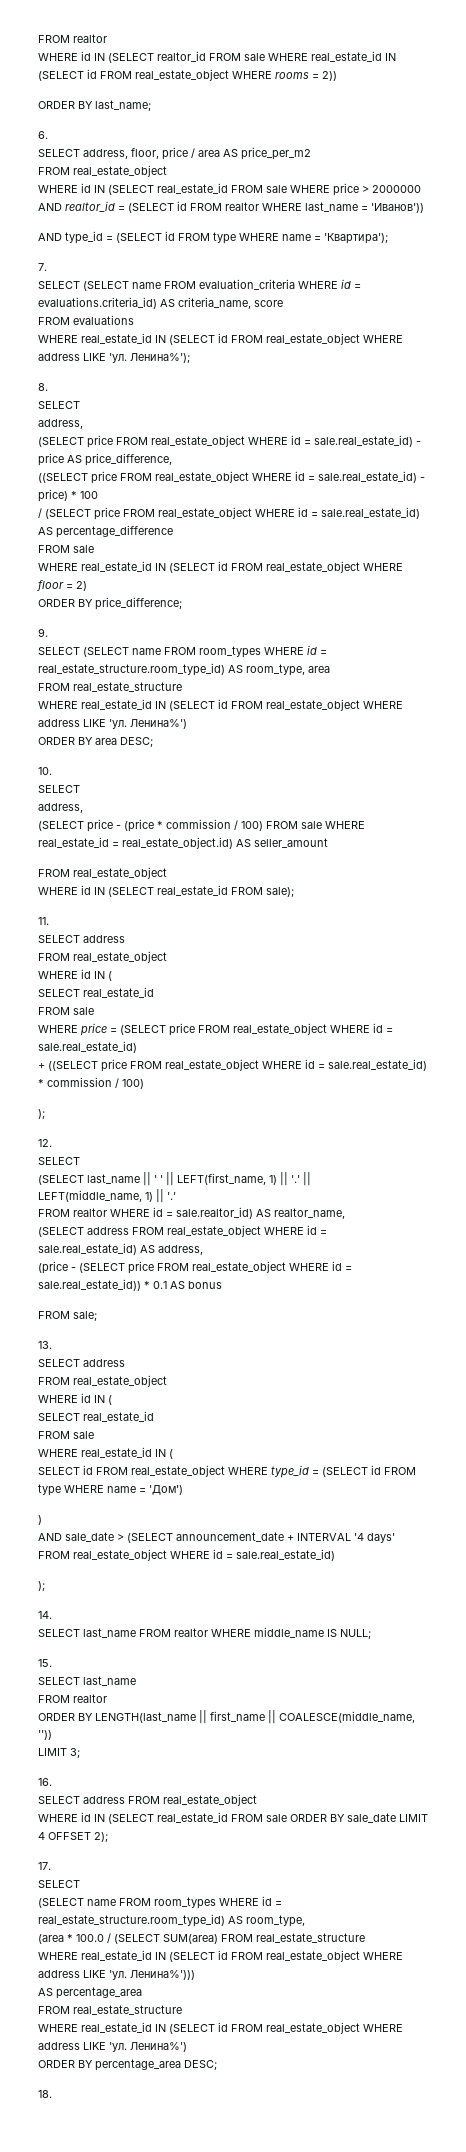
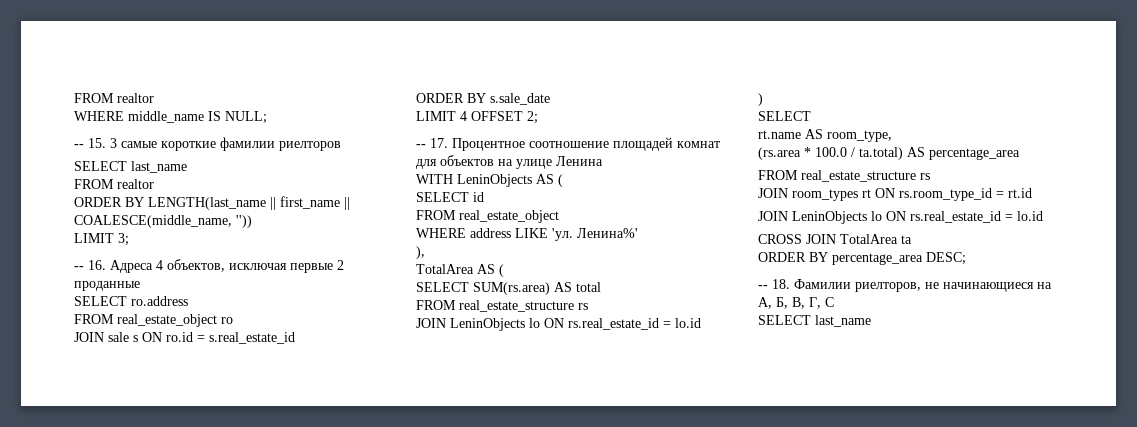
- WHERE id IN (SELECT realtor_id FROM sale WHERE real_estate_id IN (SELECT id FROM real_estate_object WHERE rooms = 2))
- ORDER BY last_name;
- 6.
- SELECT address, floor, price / area AS price_per_m2
- FROM real_estate_object
- WHERE id IN (SELECT real_estate_id FROM sale WHERE price > 2000000 AND realtor_id = (SELECT id FROM realtor WHERE last_name = 'Иванов'))
- AND type_id = (SELECT id FROM type WHERE name = 'Квартира');
- 7.
- SELECT (SELECT name FROM evaluation_criteria WHERE id = evaluations.criteria_id) AS criteria_name, score
- FROM evaluations
- WHERE real_estate_id IN (SELECT id FROM real_estate_object WHERE address LIKE 'ул. Ленина%');
- 8.
- SELECT
- address,
- (SELECT price FROM real_estate_object WHERE id = sale.real_estate_id) - price AS price_difference,
- ((SELECT price FROM real_estate_object WHERE id = sale.real_estate_id) - price) * 100
- / (SELECT price FROM real_estate_object WHERE id = sale.real_estate_id) AS percentage_difference
- FROM sale
- WHERE real_estate_id IN (SELECT id FROM real_estate_object WHERE floor = 2)
- ORDER BY price_difference;
- 9.
- SELECT (SELECT name FROM room_types WHERE id = real_estate_structure.room_type_id) AS room_type, area
- FROM real_estate_structure
- WHERE real_estate_id IN (SELECT id FROM real_estate_object WHERE address LIKE 'ул. Ленина%')
- ORDER BY area DESC;
- 10.
- SELECT
- address,
- (SELECT price - (price * commission / 100) FROM sale WHERE real_estate_id = real_estate_object.id) AS seller_amount
- FROM real_estate_object
- WHERE id IN (SELECT real_estate_id FROM sale);
- 11.
- SELECT address
- FROM real_estate_object
- WHERE id IN (
- SELECT real_estate_id
- FROM sale
- WHERE price = (SELECT price FROM real_estate_object WHERE id = sale.real_estate_id)
- + ((SELECT price FROM real_estate_object WHERE id = sale.real_estate_id) * commission / 100)
- );
- 12.
- SELECT
- (SELECT last_name || ' ' || LEFT(first_name, 1) || '.' ||
- LEFT(middle_name, 1) || '.'
- FROM realtor WHERE id = sale.realtor_id) AS realtor_name,
- (SELECT address FROM real_estate_object WHERE id = sale.real_estate_id) AS address,
- (price - (SELECT price FROM real_estate_object WHERE id = sale.real_estate_id)) * 0.1 AS bonus
- FROM sale;
- 13.
- SELECT address
- FROM real_estate_object
- WHERE id IN (
- SELECT real_estate_id
- FROM sale
- WHERE real_estate_id IN (
- SELECT id FROM real_estate_object WHERE type_id = (SELECT id FROM type WHERE name = 'Дом')
- )
- AND sale_date > (SELECT announcement_date + INTERVAL '4 days' FROM real_estate_object WHERE id = sale.real_estate_id)
- );
- 14.
- SELECT last_name FROM realtor WHERE middle_name IS NULL;
+ WHERE middle_name IS NULL;
- 15.
+ -- 15. 3 самые короткие фамилии риелторов
- 16.
- SELECT address FROM real_estate_object
- WHERE id IN (SELECT real_estate_id FROM sale ORDER BY sale_date LIMIT 4 OFFSET 2);
- 17.
+ -- 16. Адреса 4 объектов, исключая первые 2 проданные
+ SELECT ro.address
+ FROM real_estate_object ro
+ JOIN sale s ON ro.id = s.real_estate_id
+ ORDER BY s.sale_date
+ LIMIT 4 OFFSET 2;
+ -- 17. Процентное соотношение площадей комнат для объектов на улице Ленина
+ WITH LeninObjects AS (
+ SELECT id
+ FROM real_estate_object
+ WHERE address LIKE 'ул. Ленина%'
+ ),
+ TotalArea AS (
+ SELECT SUM(rs.area) AS total
+ FROM real_estate_structure rs
+ JOIN LeninObjects lo ON rs.real_estate_id = lo.id
+ )
  SELECT
- (SELECT name FROM room_types WHERE id = real_estate_structure.room_type_id) AS room_type,
+ rt.name AS room_type,
- (area * 100.0 / (SELECT SUM(area) FROM real_estate_structure
- WHERE real_estate_id IN (SELECT id FROM real_estate_object WHERE address LIKE 'ул. Ленина%')))
- AS percentage_area
- FROM real_estate_structure
- WHERE real_estate_id IN (SELECT id FROM real_estate_object WHERE address LIKE 'ул. Ленина%')
+ (rs.area * 100.0 / ta.total) AS percentage_area
+ FROM real_estate_structure rs
+ JOIN room_types rt ON rs.room_type_id = rt.id
+ JOIN LeninObjects lo ON rs.real_estate_id = lo.id
+ CROSS JOIN TotalArea ta
  ORDER BY percentage_area DESC;
- 18.
+ -- 18. Фамилии риелторов, не начинающиеся на А, Б, В, Г, С
+ SELECT last_name

